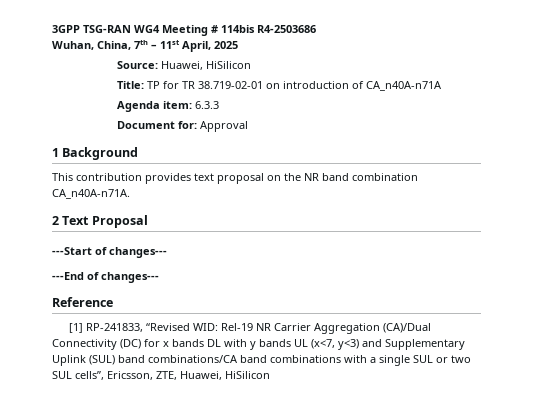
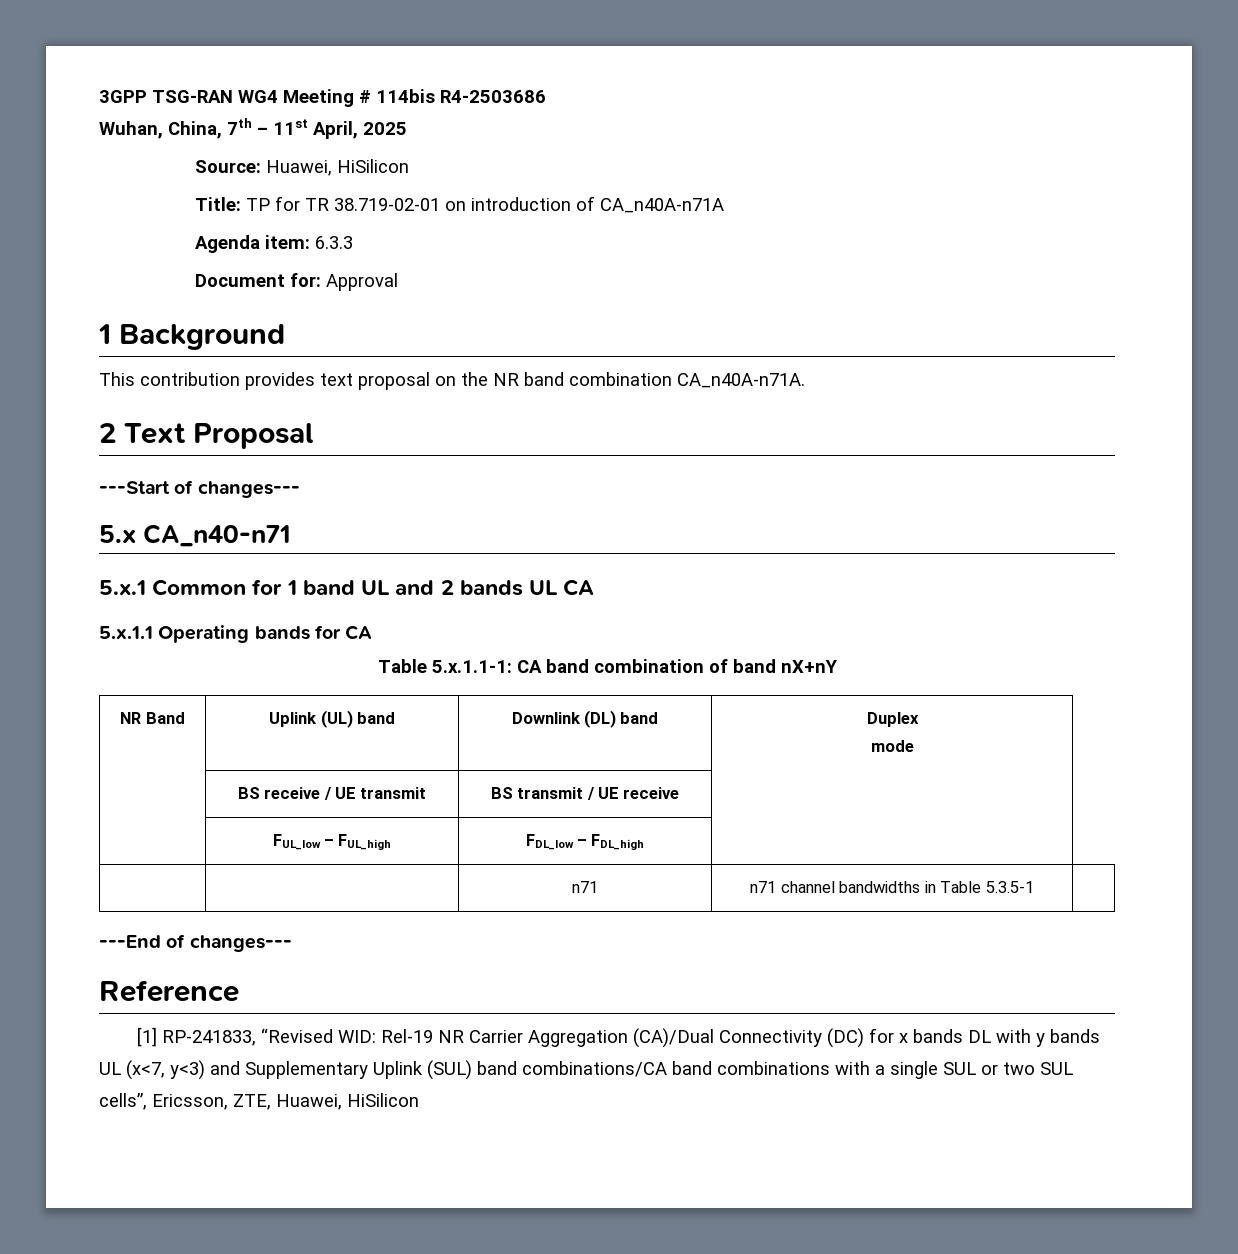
+ 5.x CA_n40-n71
+ 5.x.1 Common for 1 band UL and 2 bands UL CA
+ 5.x.1.1 Operating bands for CA
+ Table 5.x.1.1-1: CA band combination of band nX+nY
+ NR Band | Uplink (UL) band | Downlink (DL) band | Duplex
+ mode
+ | BS receive / UE transmit | BS transmit / UE receive |
+ | FUL_low – FUL_high | FDL_low – FDL_high |
+ | | n71 | n71 channel bandwidths in Table 5.3.5-1 |

